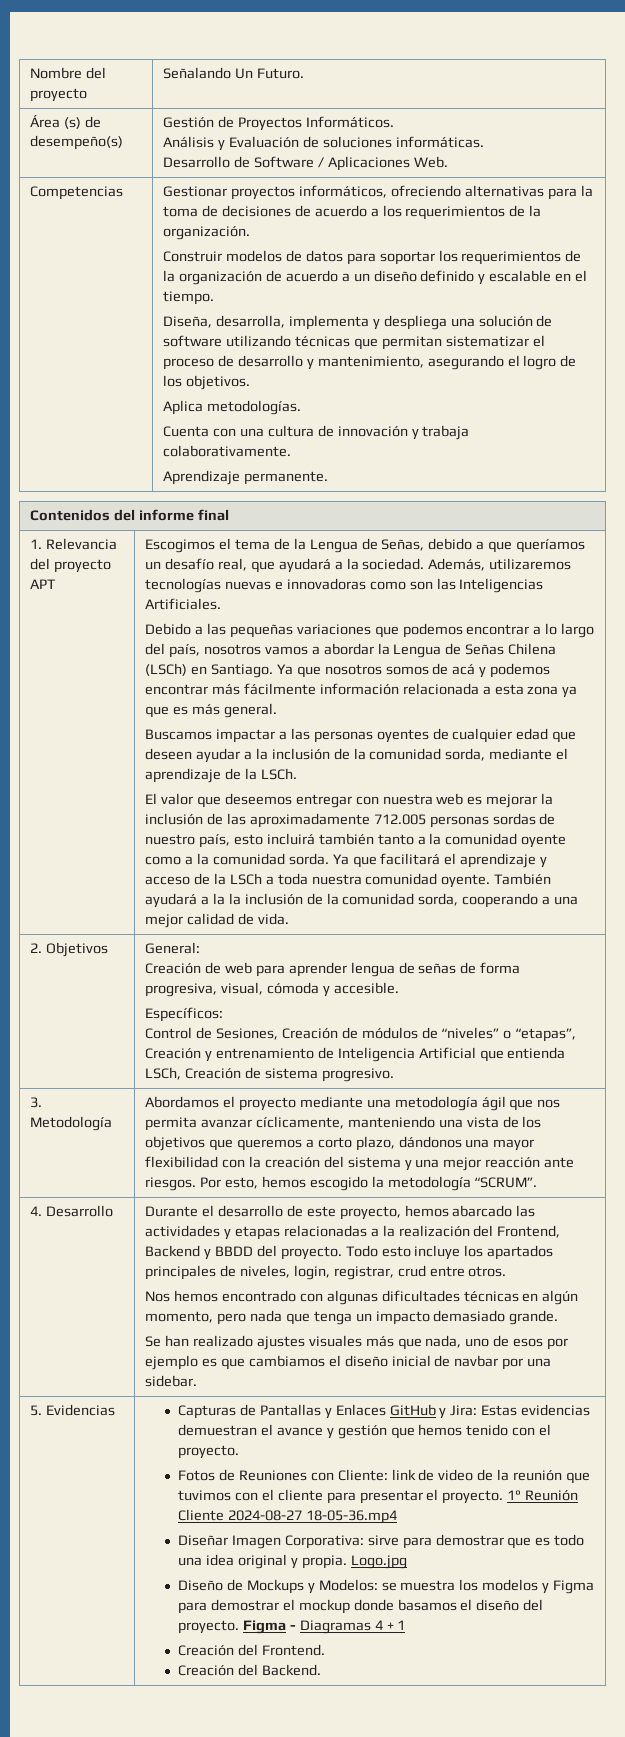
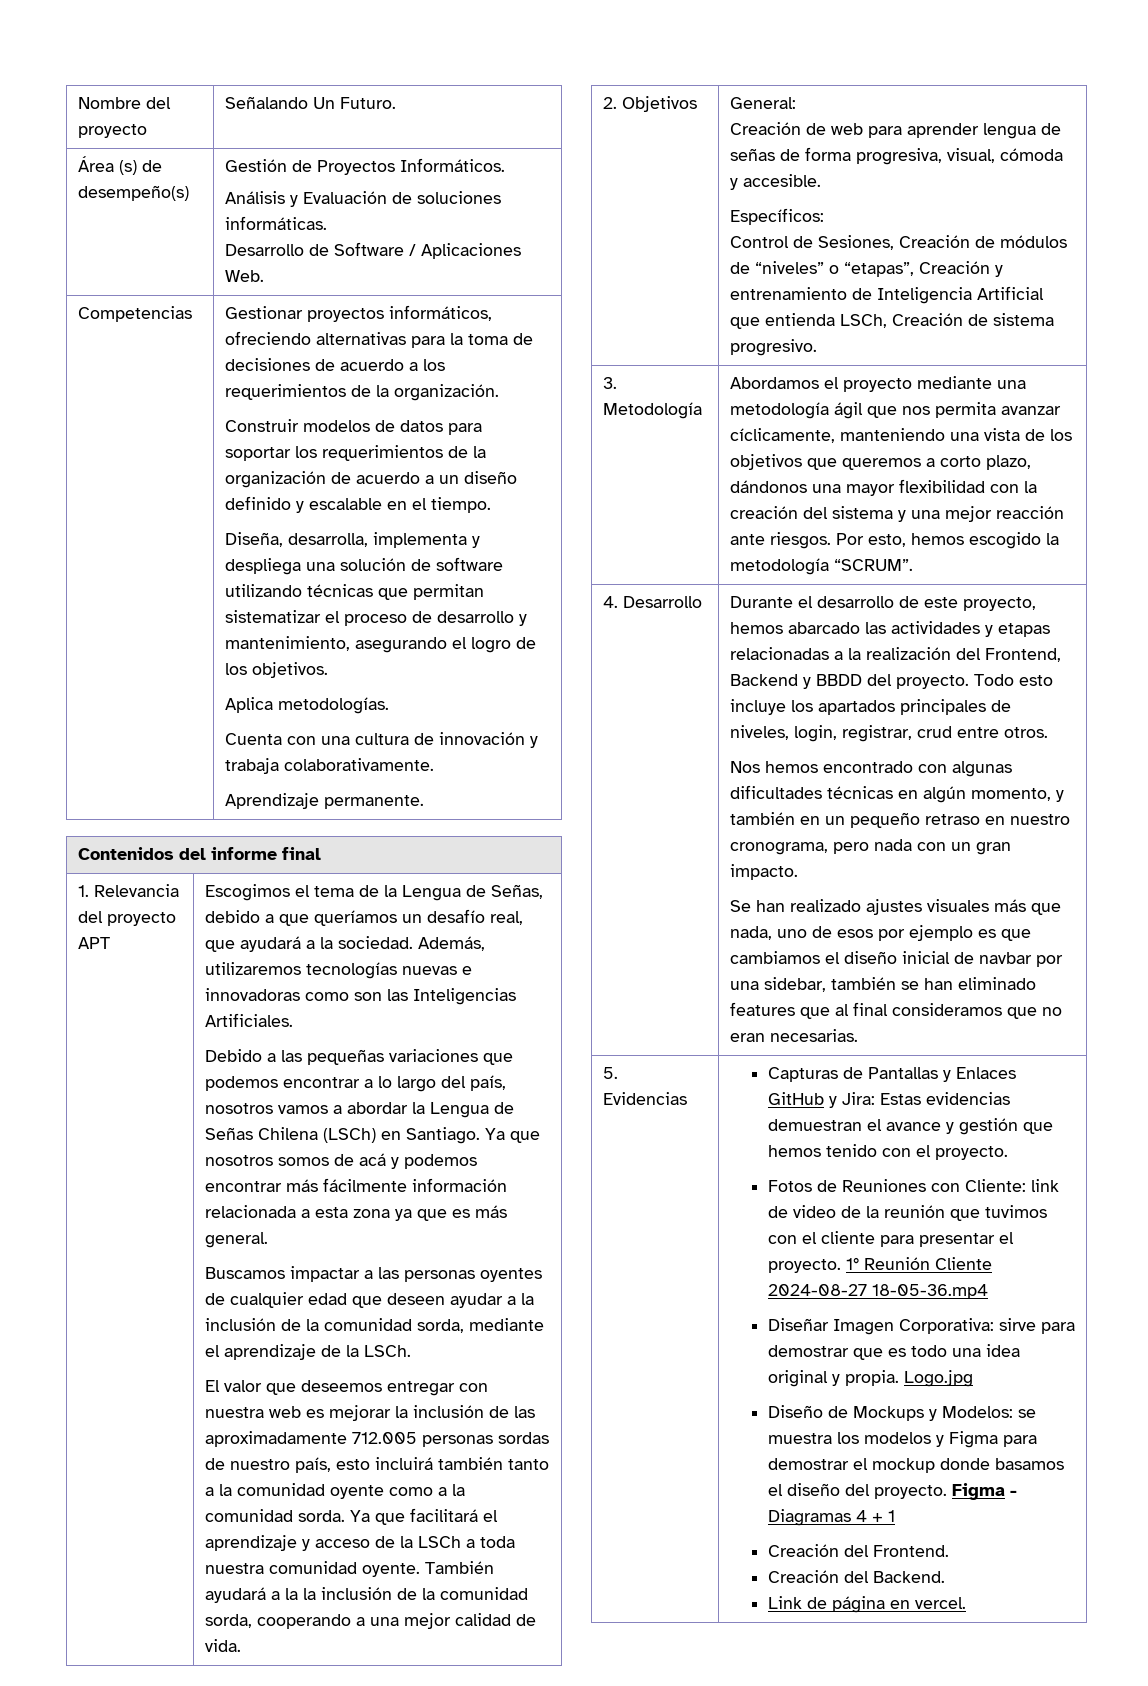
- Nos hemos encontrado con algunas dificultades técnicas en algún momento, pero nada que tenga un impacto demasiado grande.
+ Nos hemos encontrado con algunas dificultades técnicas en algún momento, y también en un pequeño retraso en nuestro cronograma, pero nada con un gran impacto.
- Se han realizado ajustes visuales más que nada, uno de esos por ejemplo es que cambiamos el diseño inicial de navbar por una sidebar.
+ Se han realizado ajustes visuales más que nada, uno de esos por ejemplo es que cambiamos el diseño inicial de navbar por una sidebar, también se han eliminado features que al final consideramos que no eran necesarias.
+ Link de página en vercel.

